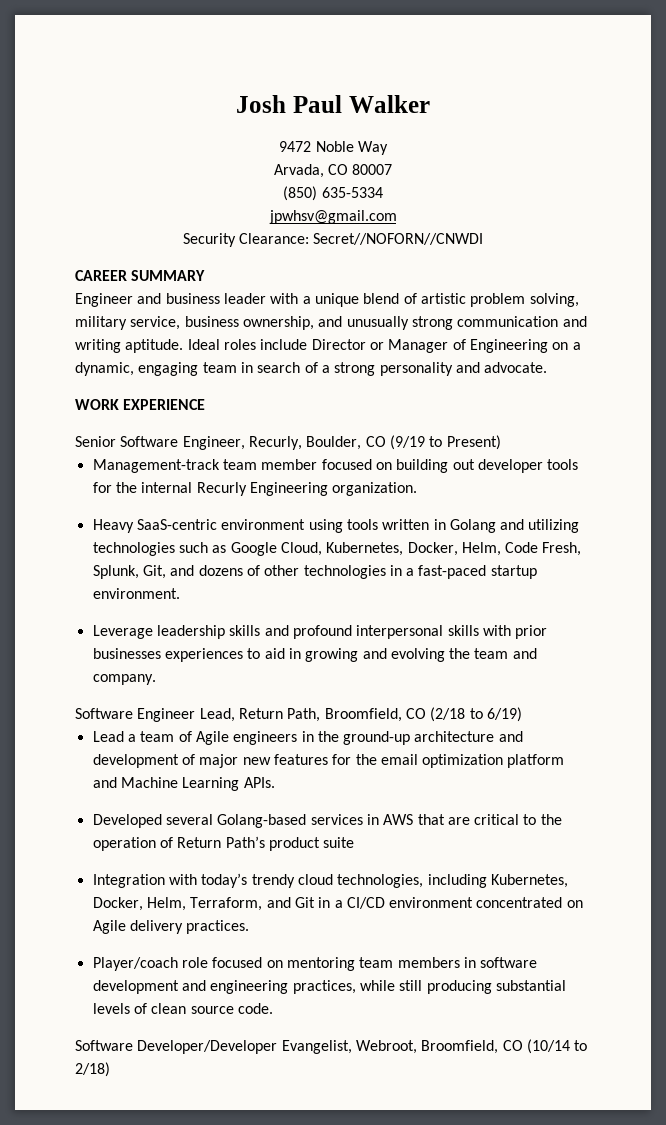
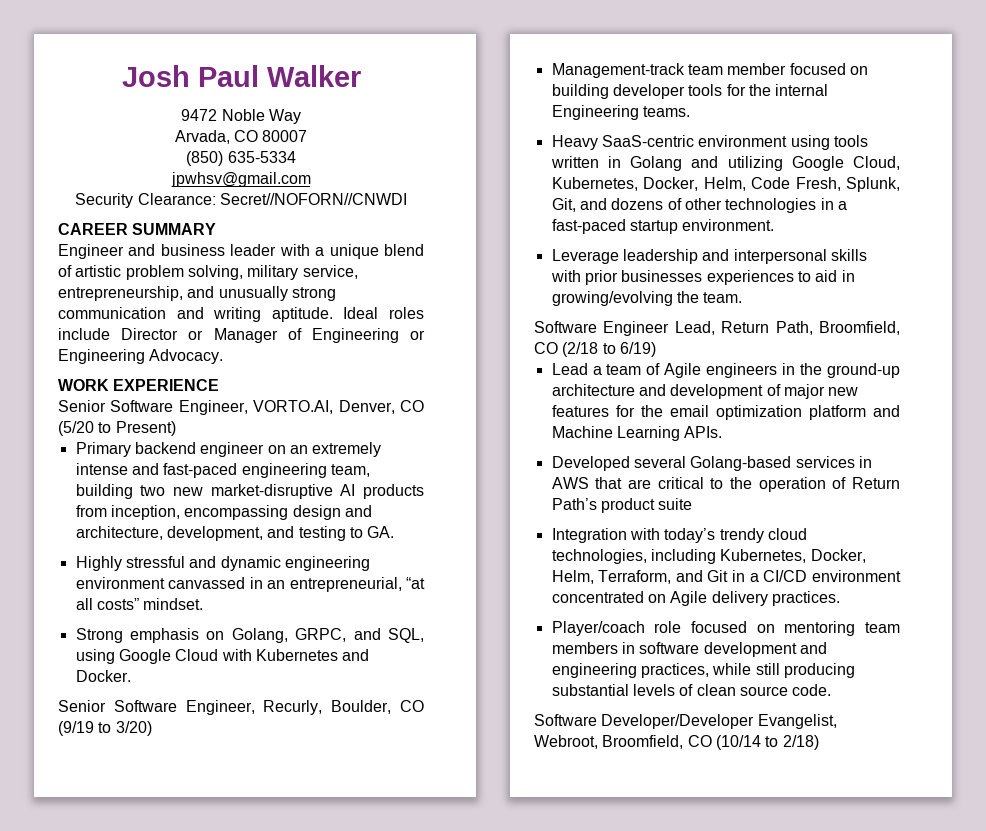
- Engineer and business leader with a unique blend of artistic problem solving, military service, business ownership, and unusually strong communication and writing aptitude.
+ Engineer and business leader with a unique blend of artistic problem solving, military service, entrepreneurship, and unusually strong communication and writing aptitude.
- Ideal roles include Director or Manager of Engineering on a dynamic, engaging team in search of a strong personality and advocate.
+ Ideal roles include Director or Manager of Engineering or Engineering Advocacy.
  WORK EXPERIENCE
+ Senior Software Engineer, VORTO.AI, Denver, CO (5/20 to Present)
+ Primary backend engineer on an extremely intense and fast-paced engineering team, building two new market-disruptive AI products from inception, encompassing design and architecture, development, and testing to GA.
+ Highly stressful and dynamic engineering environment canvassed in an entrepreneurial, “at all costs” mindset.
+ Strong emphasis on Golang, GRPC, and SQL, using Google Cloud with Kubernetes and Docker.
- Senior Software Engineer, Recurly, Boulder, CO (9/19 to Present)
+ Senior Software Engineer, Recurly, Boulder, CO (9/19 to 3/20)
- Management-track team member focused on building out developer tools for the internal Recurly Engineering organization.
+ Management-track team member focused on building developer tools for the internal Engineering teams.
- Heavy SaaS-centric environment using tools written in Golang and utilizing technologies such as Google Cloud, Kubernetes, Docker, Helm, Code Fresh, Splunk, Git, and dozens of other technologies in a fast-paced startup environment.
+ Heavy SaaS-centric environment using tools written in Golang and utilizing Google Cloud, Kubernetes, Docker, Helm, Code Fresh, Splunk, Git, and dozens of other technologies in a fast-paced startup environment.
- Leverage leadership skills and profound interpersonal skills with prior businesses experiences to aid in growing and evolving the team and company.
+ Leverage leadership and interpersonal skills with prior businesses experiences to aid in growing/evolving the team.

